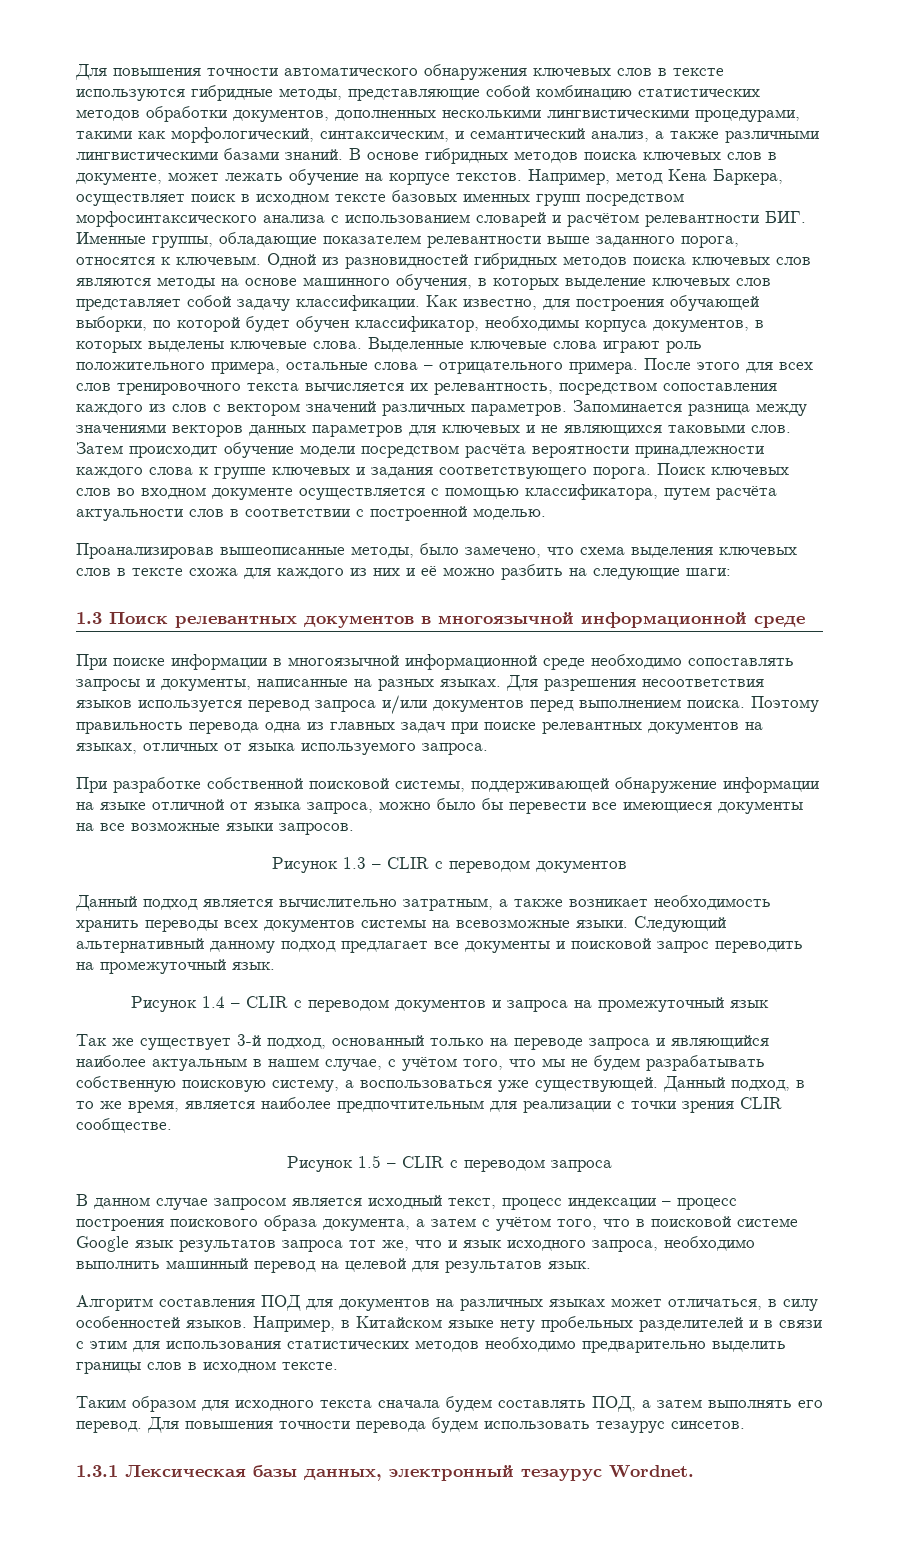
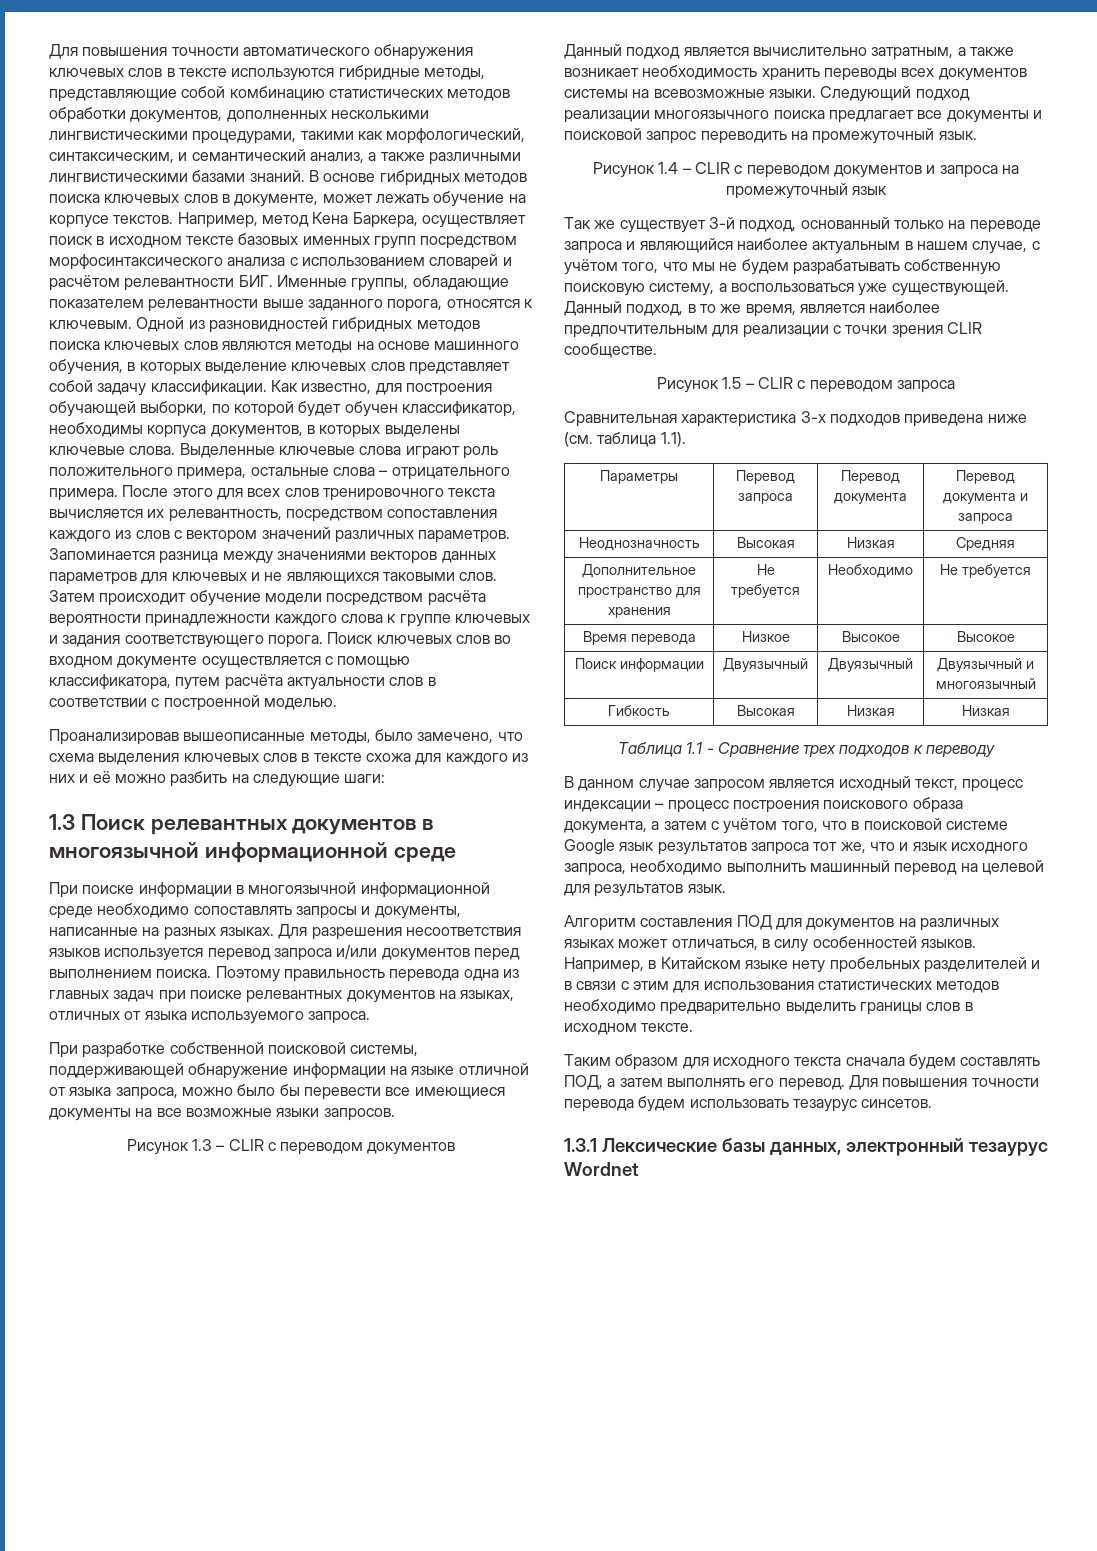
- Следующий альтернативный данному подход предлагает все документы и поисковой запрос переводить на промежуточный язык.
+ Следующий подход реализации многоязычного поиска предлагает все документы и поисковой запрос переводить на промежуточный язык.
+ Сравнительная характеристика 3-х подходов приведена ниже (см. таблица 1.1).
+ Параметры | Перевод запроса | Перевод документа | Перевод документа и запроса
+ Неоднозначность | Высокая | Низкая | Средняя
+ Дополнительное пространство для хранения | Не требуется | Необходимо | Не требуется
+ Время перевода | Низкое | Высокое | Высокое
+ Поиск информации | Двуязычный | Двуязычный | Двуязычный и многоязычный
+ Гибкость | Высокая | Низкая | Низкая
+ Таблица 1.1 - Сравнение трех подходов к переводу
- 1.3.1 Лексическая базы данных, электронный тезаурус Wordnet.
+ 1.3.1 Лексические базы данных, электронный тезаурус Wordnet

